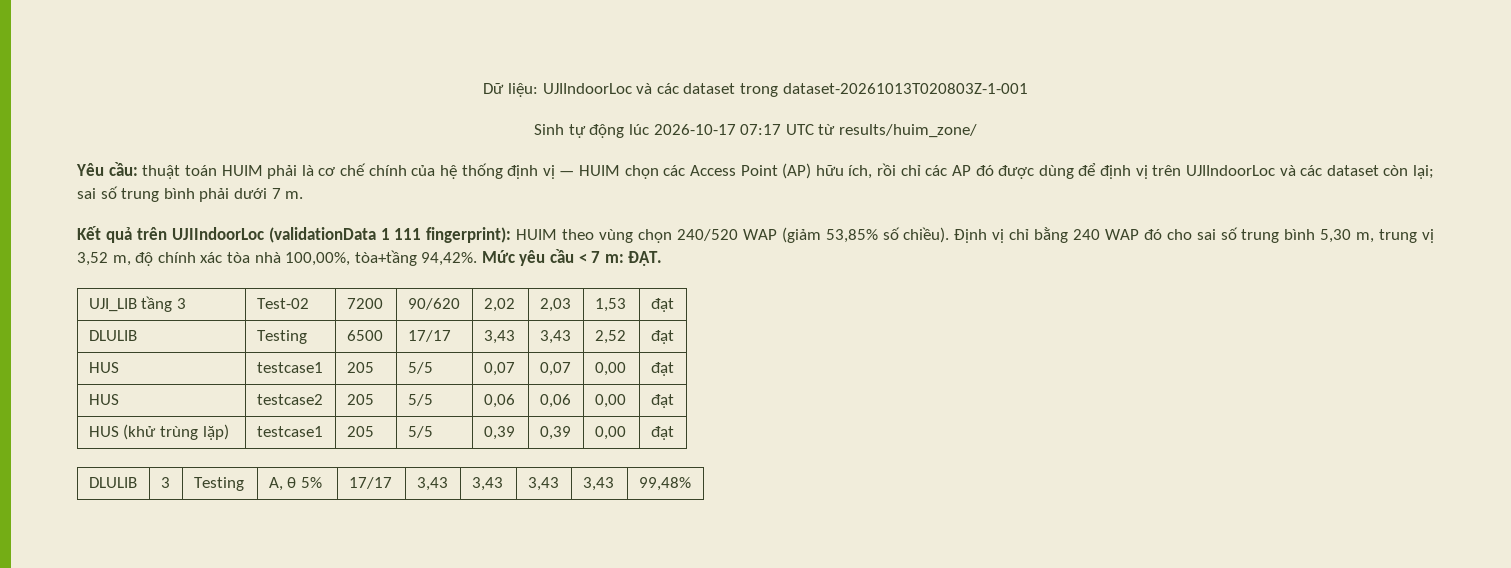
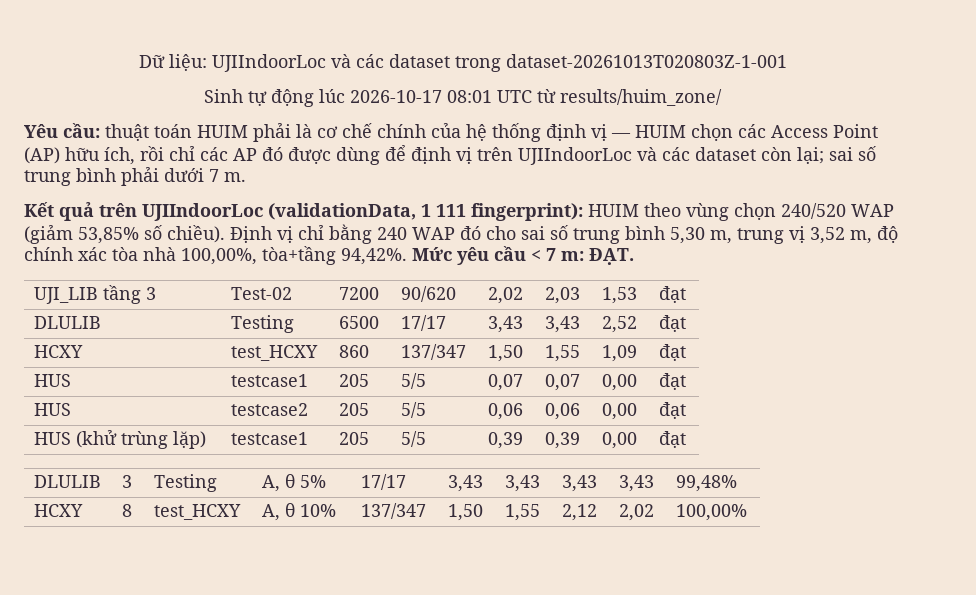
- Sinh tự động lúc 2026-10-17 07:17 UTC từ results/huim_zone/
+ Sinh tự động lúc 2026-10-17 08:01 UTC từ results/huim_zone/
- Kết quả trên UJIIndoorLoc (validationData 1 111 fingerprint): HUIM theo vùng chọn 240/520 WAP (giảm 53,85% số chiều).
+ Kết quả trên UJIIndoorLoc (validationData, 1 111 fingerprint): HUIM theo vùng chọn 240/520 WAP (giảm 53,85% số chiều).
+ HCXY | test_HCXY | 860 | 137/347 | 1,50 | 1,55 | 1,09 | đạt
+ HCXY | 8 | test_HCXY | A, θ 10% | 137/347 | 1,50 | 1,55 | 2,12 | 2,02 | 100,00%

